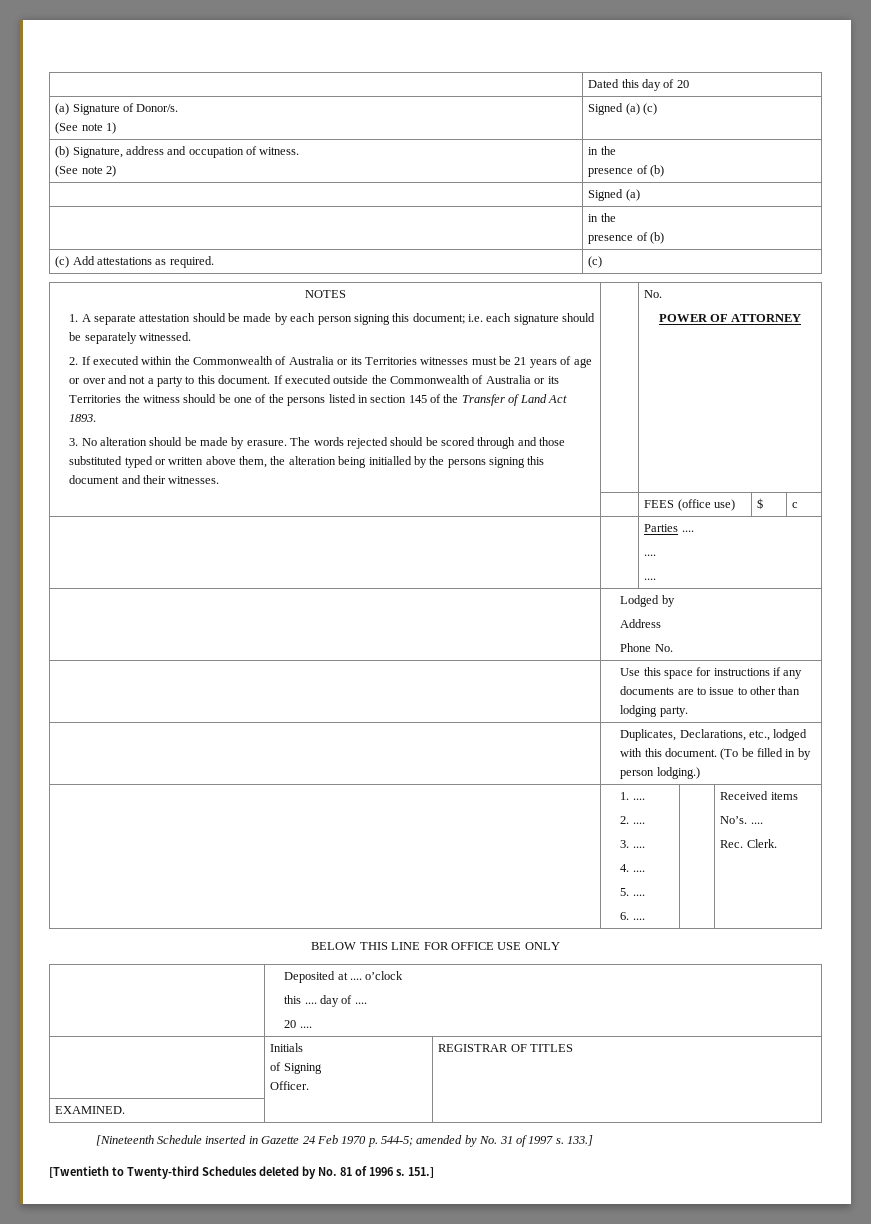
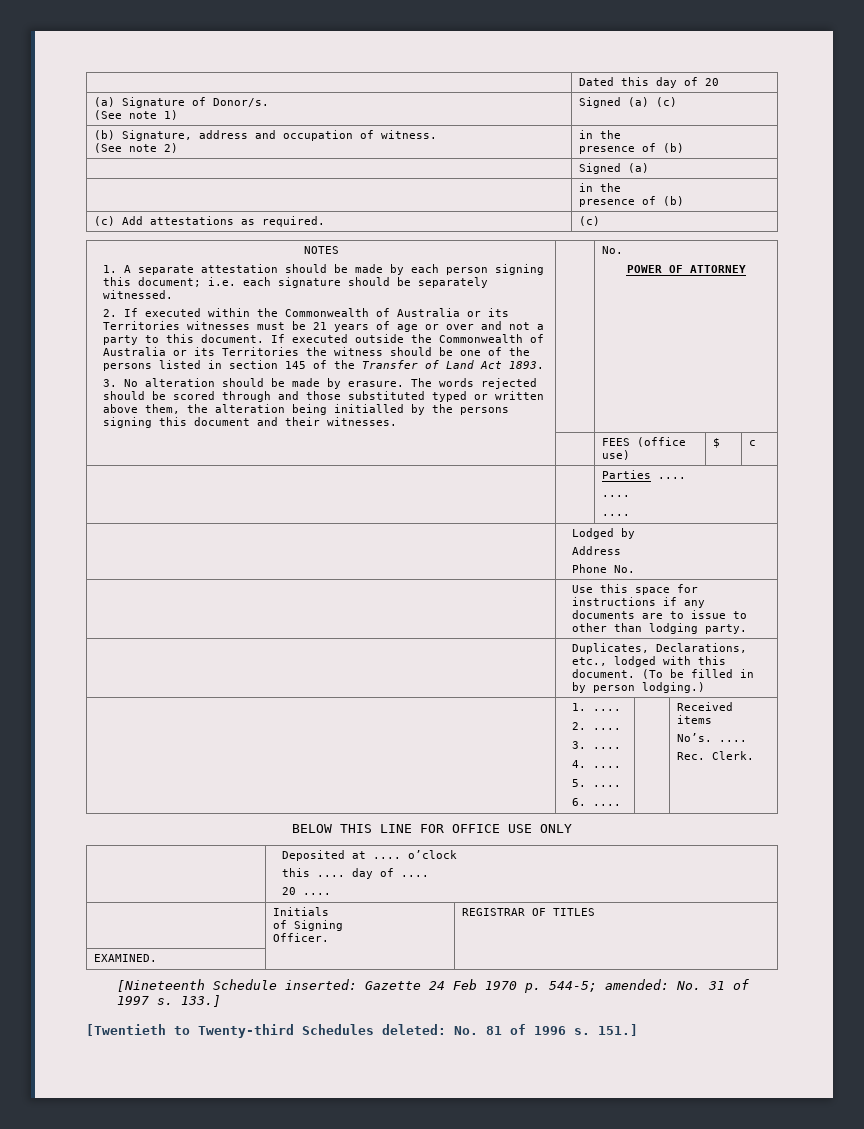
- [Nineteenth Schedule inserted in Gazette 24 Feb 1970 p. 544-5; amended by No. 31 of 1997 s.
+ [Nineteenth Schedule inserted: Gazette 24 Feb 1970 p. 544-5; amended: No. 31 of 1997 s.
- [Twentieth to Twenty-third Schedules deleted by No. 81 of 1996 s.
+ [Twentieth to Twenty-third Schedules deleted: No. 81 of 1996 s.

